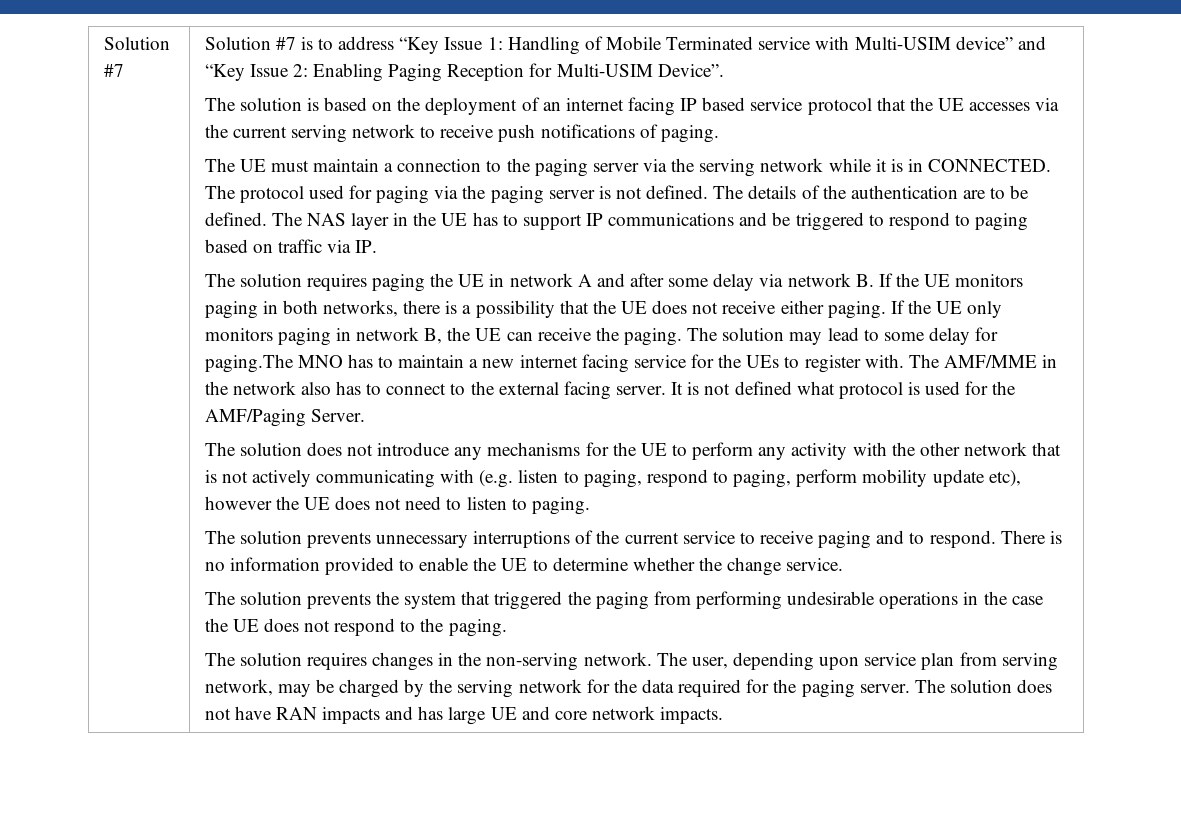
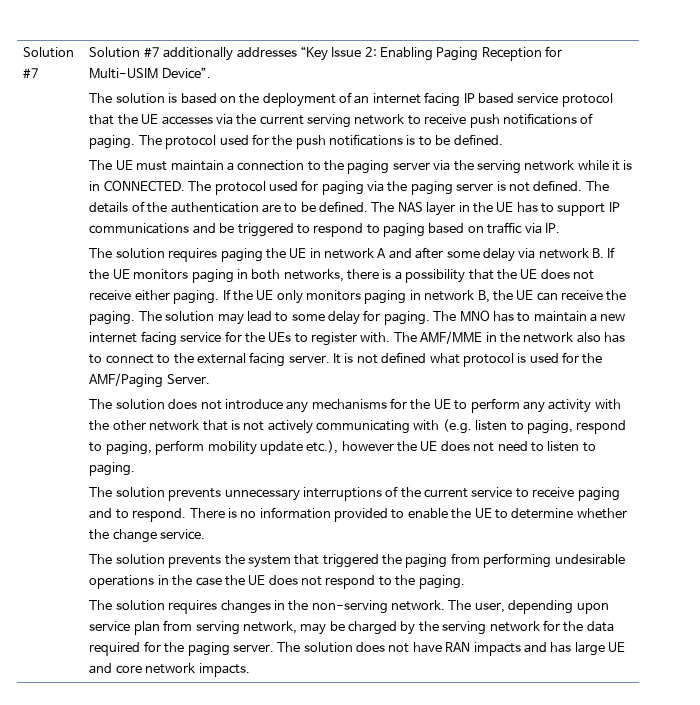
- Solution #7 is to address “Key Issue 1: Handling of Mobile Terminated service with Multi-USIM device” and “Key Issue 2: Enabling Paging Reception for Multi-USIM Device”.
+ Solution #7 additionally addresses “Key Issue 2: Enabling Paging Reception for Multi-USIM Device”.
+ The protocol used for the push notifications is to be defined.
- The solution may lead to some delay for paging.The MNO has to maintain a new internet facing service for the UEs to register with.
+ The solution may lead to some delay for paging. The MNO has to maintain a new internet facing service for the UEs to register with.
- The solution does not introduce any mechanisms for the UE to perform any activity with the other network that is not actively communicating with (e.g. listen to paging, respond to paging, perform mobility update etc), however the UE does not need to listen to paging.
+ The solution does not introduce any mechanisms for the UE to perform any activity with the other network that is not actively communicating with (e.g. listen to paging, respond to paging, perform mobility update etc.), however the UE does not need to listen to paging.

